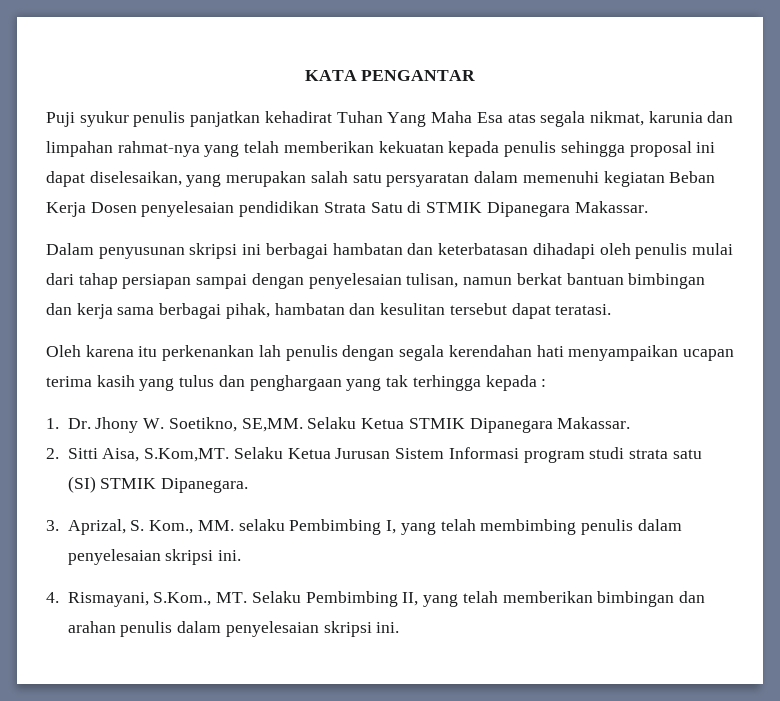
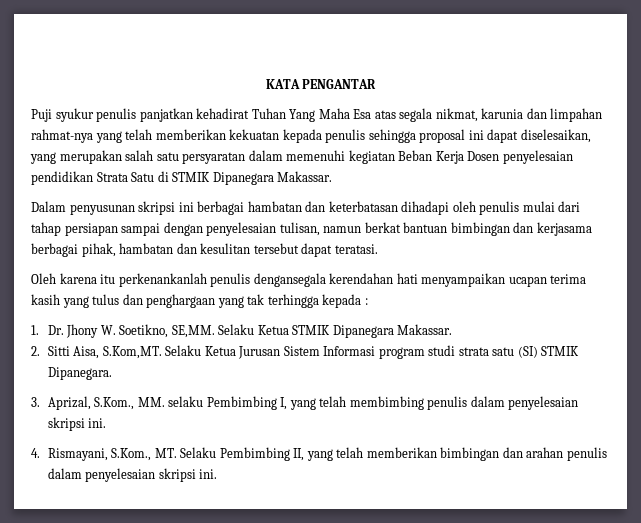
- Dalam penyusunan skripsi ini berbagai hambatan dan keterbatasan dihadapi oleh penulis mulai dari tahap persiapan sampai dengan penyelesaian tulisan, namun berkat bantuan bimbingan dan kerja sama berbagai pihak, hambatan dan kesulitan tersebut dapat teratasi.
+ Dalam penyusunan skripsi ini berbagai hambatan dan keterbatasan dihadapi oleh penulis mulai dari tahap persiapan sampai dengan penyelesaian tulisan, namun berkat bantuan bimbingan dan kerjasama berbagai pihak, hambatan dan kesulitan tersebut dapat teratasi.
- Oleh karena itu perkenankan lah penulis dengan segala kerendahan hati menyampaikan ucapan terima kasih yang tulus dan penghargaan yang tak terhingga kepada :
+ Oleh karena itu perkenankanlah penulis dengansegala kerendahan hati menyampaikan ucapan terima kasih yang tulus dan penghargaan yang tak terhingga kepada :
- 3. Aprizal, S. Kom., MM. selaku Pembimbing I, yang telah membimbing penulis dalam penyelesaian skripsi ini.
+ 3. Aprizal, S.Kom., MM. selaku Pembimbing I, yang telah membimbing penulis dalam penyelesaian skripsi ini.

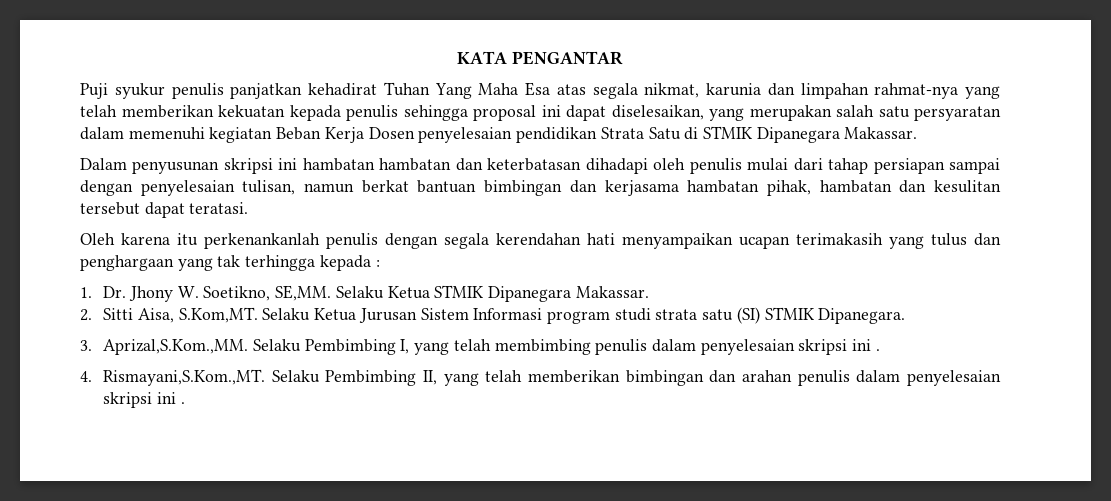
- Dalam penyusunan skripsi ini berbagai hambatan dan keterbatasan dihadapi oleh penulis mulai dari tahap persiapan sampai dengan penyelesaian tulisan, namun berkat bantuan bimbingan dan kerjasama berbagai pihak, hambatan dan kesulitan tersebut dapat teratasi.
+ Dalam penyusunan skripsi ini hambatan hambatan dan keterbatasan dihadapi oleh penulis mulai dari tahap persiapan sampai dengan penyelesaian tulisan, namun berkat bantuan bimbingan dan kerjasama hambatan pihak, hambatan dan kesulitan tersebut dapat teratasi.
- Oleh karena itu perkenankanlah penulis dengansegala kerendahan hati menyampaikan ucapan terima kasih yang tulus dan penghargaan yang tak terhingga kepada :
+ Oleh karena itu perkenankanlah penulis dengan segala kerendahan hati menyampaikan ucapan terimakasih yang tulus dan penghargaan yang tak terhingga kepada :
- 3. Aprizal, S.Kom., MM. selaku Pembimbing I, yang telah membimbing penulis dalam penyelesaian skripsi ini.
+ 3. Aprizal,S.Kom.,MM. Selaku Pembimbing I, yang telah membimbing penulis dalam penyelesaian skripsi ini .
- 4. Rismayani, S.Kom., MT. Selaku Pembimbing II, yang telah memberikan bimbingan dan arahan penulis dalam penyelesaian skripsi ini.
+ 4. Rismayani,S.Kom.,MT. Selaku Pembimbing II, yang telah memberikan bimbingan dan arahan penulis dalam penyelesaian skripsi ini .

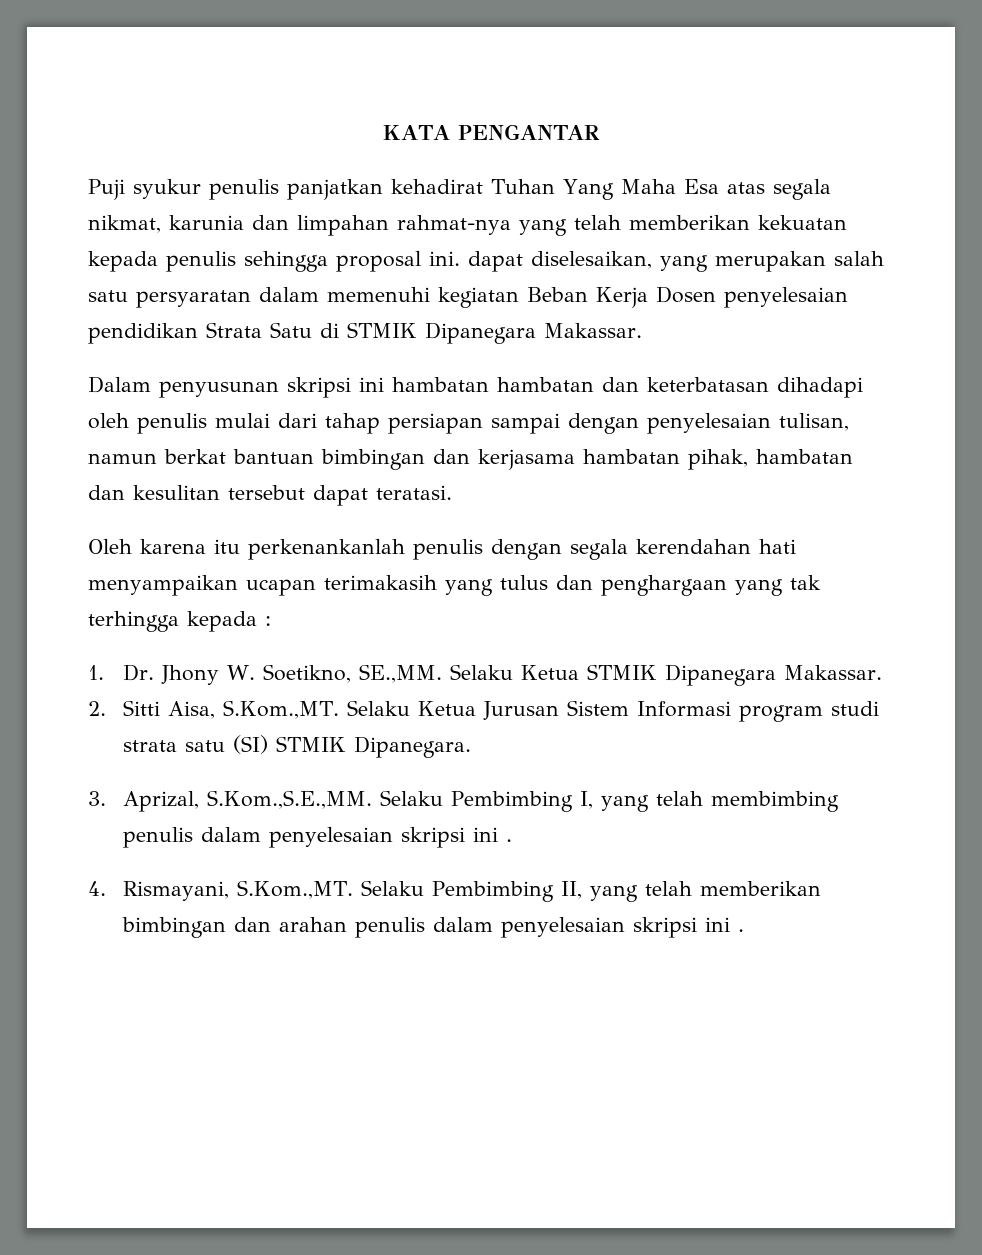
- Puji syukur penulis panjatkan kehadirat Tuhan Yang Maha Esa atas segala nikmat, karunia dan limpahan rahmat-nya yang telah memberikan kekuatan kepada penulis sehingga proposal ini dapat diselesaikan, yang merupakan salah satu persyaratan dalam memenuhi kegiatan Beban Kerja Dosen penyelesaian pendidikan Strata Satu di STMIK Dipanegara Makassar.
+ Puji syukur penulis panjatkan kehadirat Tuhan Yang Maha Esa atas segala nikmat, karunia dan limpahan rahmat-nya yang telah memberikan kekuatan kepada penulis sehingga proposal ini. dapat diselesaikan, yang merupakan salah satu persyaratan dalam memenuhi kegiatan Beban Kerja Dosen penyelesaian pendidikan Strata Satu di STMIK Dipanegara Makassar.
- 1. Dr. Jhony W. Soetikno, SE,MM. Selaku Ketua STMIK Dipanegara Makassar.
+ 1. Dr. Jhony W. Soetikno, SE.,MM. Selaku Ketua STMIK Dipanegara Makassar.
- 2. Sitti Aisa, S.Kom,MT. Selaku Ketua Jurusan Sistem Informasi program studi strata satu (SI) STMIK Dipanegara.
+ 2. Sitti Aisa, S.Kom.,MT. Selaku Ketua Jurusan Sistem Informasi program studi strata satu (SI) STMIK Dipanegara.
- 3. Aprizal,S.Kom.,MM. Selaku Pembimbing I, yang telah membimbing penulis dalam penyelesaian skripsi ini .
+ 3. Aprizal, S.Kom.,S.E.,MM. Selaku Pembimbing I, yang telah membimbing penulis dalam penyelesaian skripsi ini .
- 4. Rismayani,S.Kom.,MT. Selaku Pembimbing II, yang telah memberikan bimbingan dan arahan penulis dalam penyelesaian skripsi ini .
+ 4. Rismayani, S.Kom.,MT. Selaku Pembimbing II, yang telah memberikan bimbingan dan arahan penulis dalam penyelesaian skripsi ini .

